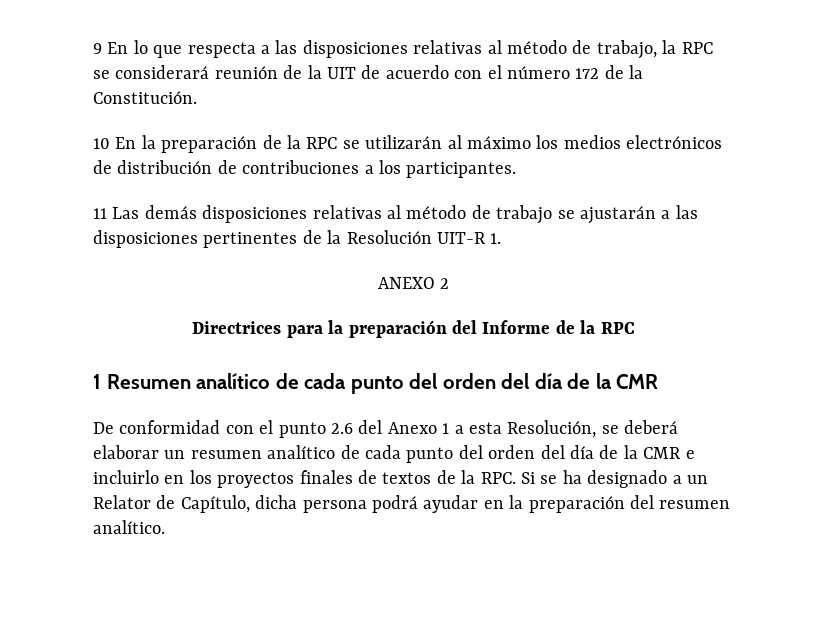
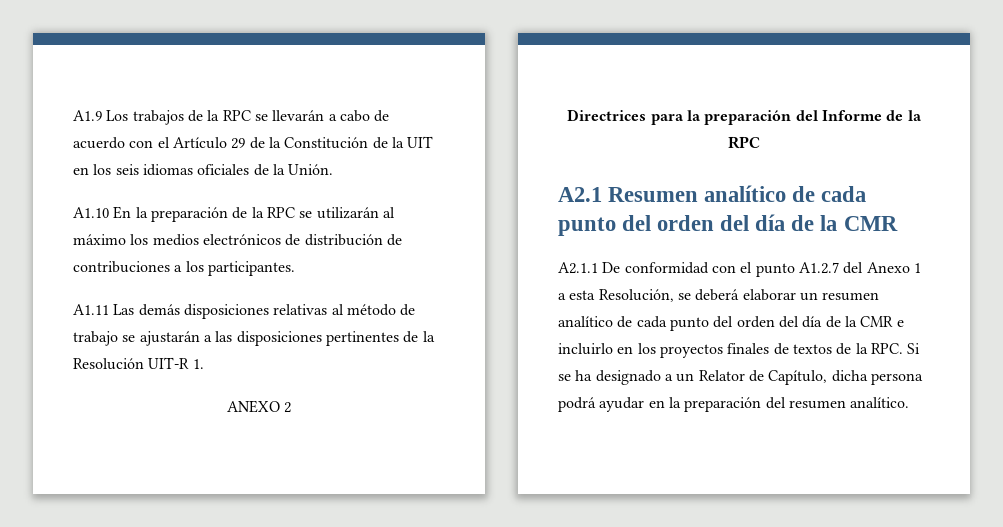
- 9 En lo que respecta a las disposiciones relativas al método de trabajo, la RPC se considerará reunión de la UIT de acuerdo con el número 172 de la Constitución.
- 10 En la preparación de la RPC se utilizarán al máximo los medios electrónicos de distribución de contribuciones a los participantes.
+ A1.9 Los trabajos de la RPC se llevarán a cabo de acuerdo con el Artículo 29 de la Constitución de la UIT en los seis idiomas oficiales de la Unión.
+ A1.10 En la preparación de la RPC se utilizarán al máximo los medios electrónicos de distribución de contribuciones a los participantes.
- 11 Las demás disposiciones relativas al método de trabajo se ajustarán a las disposiciones pertinentes de la Resolución UIT-R 1.
+ A1.11 Las demás disposiciones relativas al método de trabajo se ajustarán a las disposiciones pertinentes de la Resolución UIT-R 1.
- 1 Resumen analítico de cada punto del orden del día de la CMR
+ A2.1 Resumen analítico de cada punto del orden del día de la CMR
- De conformidad con el punto 2.6 del Anexo 1 a esta Resolución, se deberá elaborar un resumen analítico de cada punto del orden del día de la CMR e incluirlo en los proyectos finales de textos de la RPC. Si se ha designado a un Relator de Capítulo, dicha persona podrá ayudar en la preparación del resumen analítico.
+ A2.1.1 De conformidad con el punto A1.2.7 del Anexo 1 a esta Resolución, se deberá elaborar un resumen analítico de cada punto del orden del día de la CMR e incluirlo en los proyectos finales de textos de la RPC. Si se ha designado a un Relator de Capítulo, dicha persona podrá ayudar en la preparación del resumen analítico.

